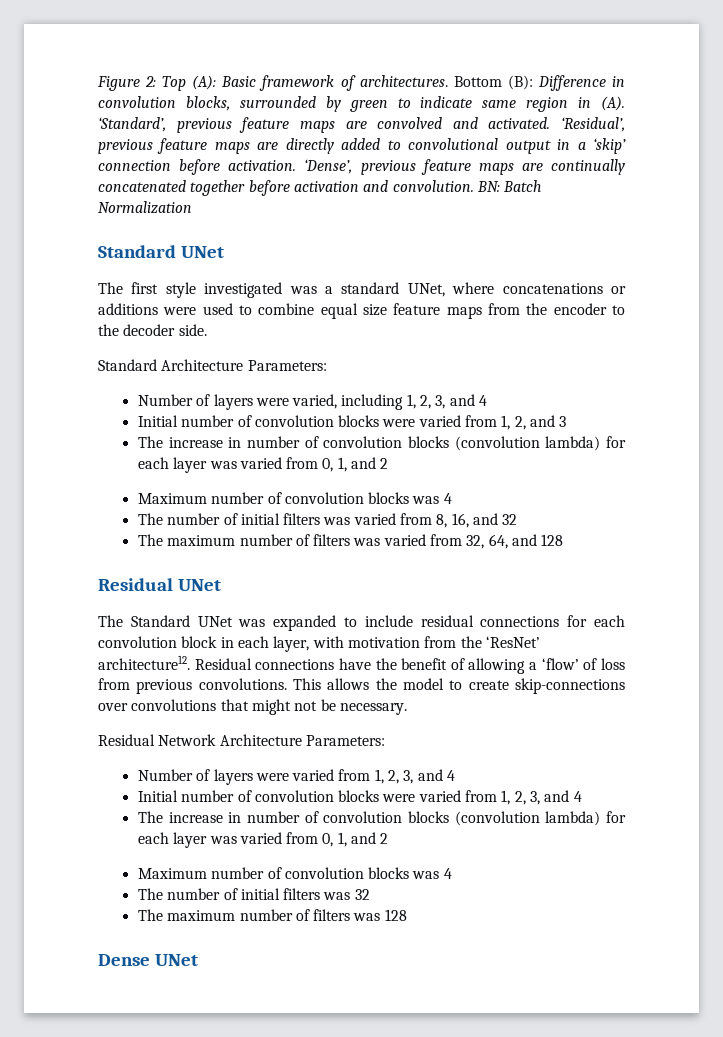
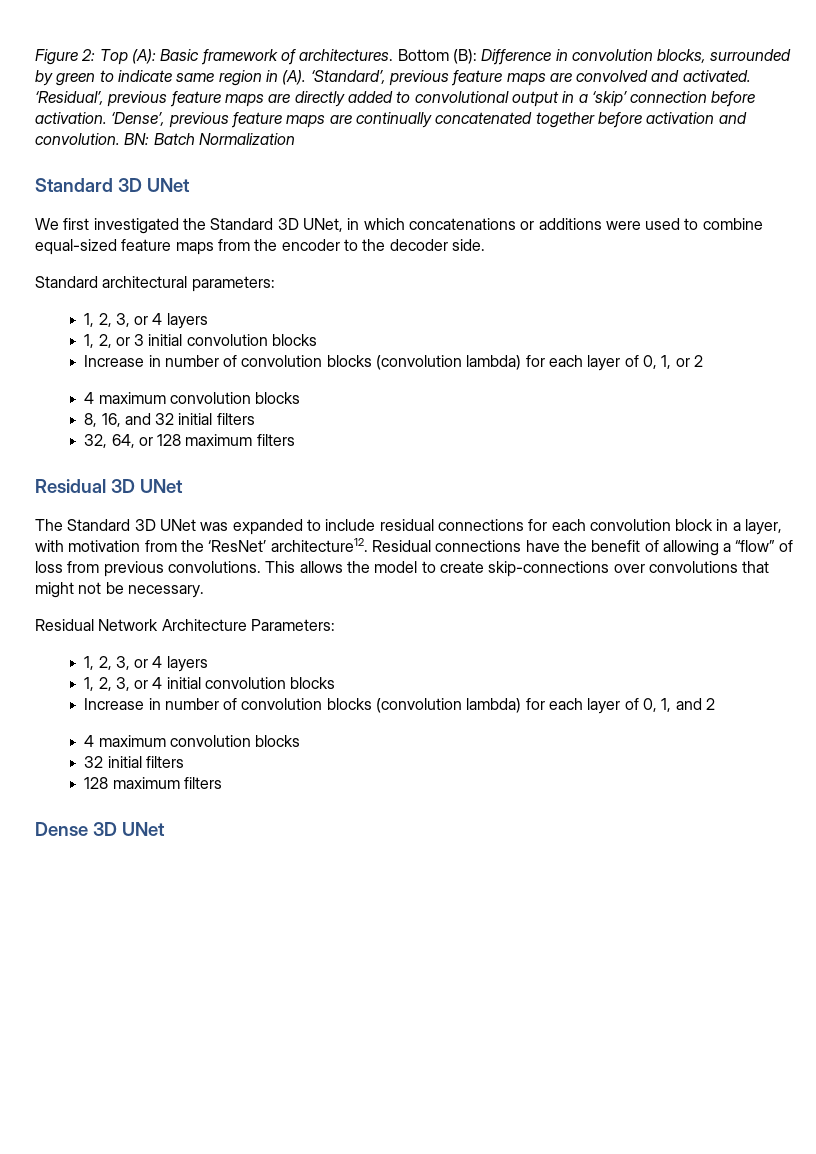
  BN: Batch Normalization
- Standard UNet
- The first style investigated was a standard UNet, where concatenations or additions were used to combine equal size feature maps from the encoder to the decoder side.
+ Standard 3D UNet
+ We first investigated the Standard 3D UNet, in which concatenations or additions were used to combine equal-sized feature maps from the encoder to the decoder side.
- Standard Architecture Parameters:
- Number of layers were varied, including 1, 2, 3, and 4
- Initial number of convolution blocks were varied from 1, 2, and 3
- The increase in number of convolution blocks (convolution lambda) for each layer was varied from 0, 1, and 2
- Maximum number of convolution blocks was 4
- The number of initial filters was varied from 8, 16, and 32
- The maximum number of filters was varied from 32, 64, and 128
- Residual UNet
+ Standard architectural parameters:
+ 1, 2, 3, or 4 layers
+ 1, 2, or 3 initial convolution blocks
+ Increase in number of convolution blocks (convolution lambda) for each layer of 0, 1, or 2
+ 4 maximum convolution blocks
+ 8, 16, and 32 initial filters
+ 32, 64, or 128 maximum filters
+ Residual 3D UNet
- The Standard UNet was expanded to include residual connections for each convolution block in each layer, with motivation from the ‘ResNet’ architecture12.
+ The Standard 3D UNet was expanded to include residual connections for each convolution block in a layer, with motivation from the ‘ResNet’ architecture12.
- Residual connections have the benefit of allowing a ‘flow’ of loss from previous convolutions.
+ Residual connections have the benefit of allowing a “flow” of loss from previous convolutions.
  Residual Network Architecture Parameters:
- Number of layers were varied from 1, 2, 3, and 4
- Initial number of convolution blocks were varied from 1, 2, 3, and 4
- The increase in number of convolution blocks (convolution lambda) for each layer was varied from 0, 1, and 2
- Maximum number of convolution blocks was 4
- The number of initial filters was 32
- The maximum number of filters was 128
+ 1, 2, 3, or 4 layers
+ 1, 2, 3, or 4 initial convolution blocks
+ Increase in number of convolution blocks (convolution lambda) for each layer of 0, 1, and 2
+ 4 maximum convolution blocks
+ 32 initial filters
+ 128 maximum filters
- Dense UNet
+ Dense 3D UNet

